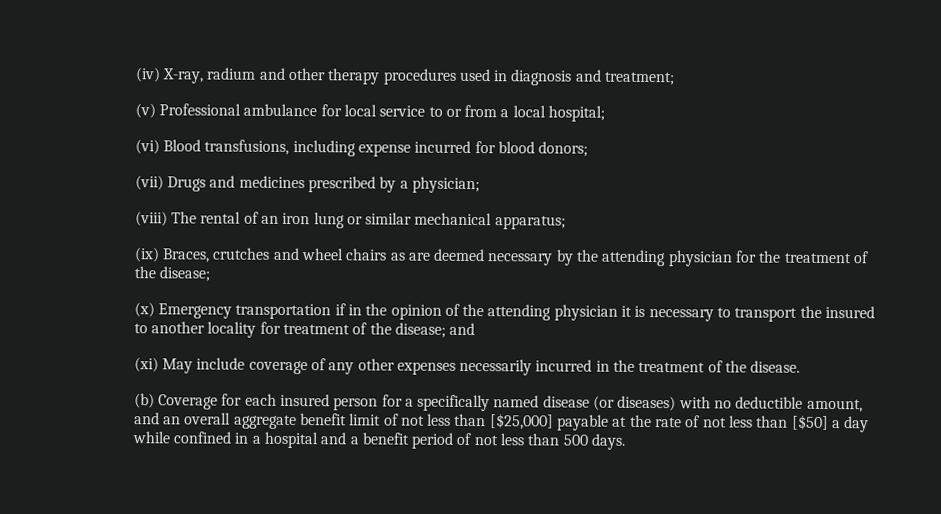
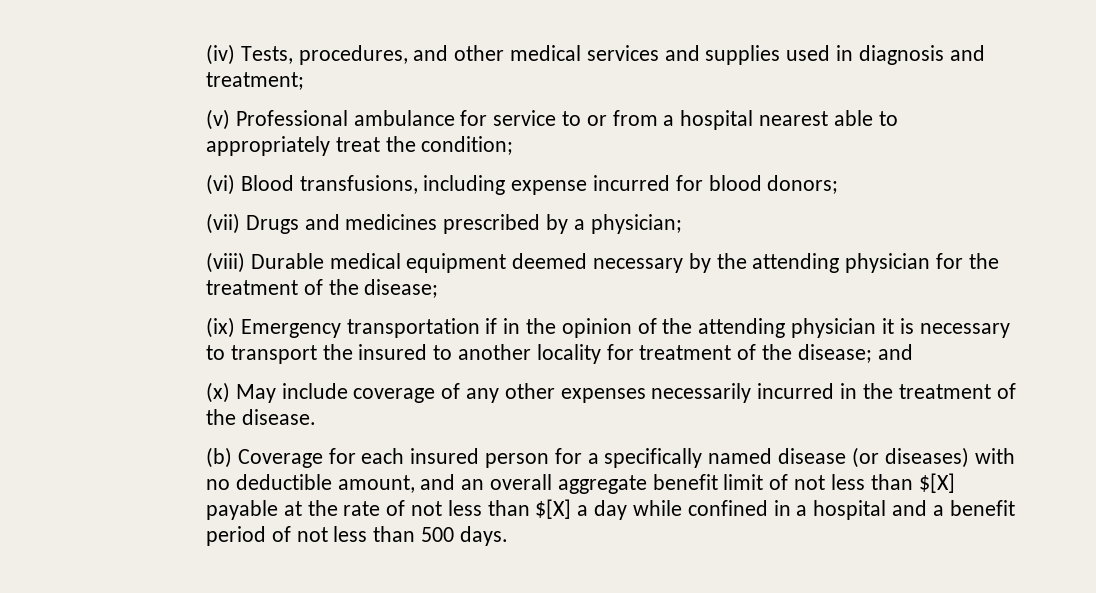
- (iv) X-ray, radium and other therapy procedures used in diagnosis and treatment;
+ (iv) Tests, procedures, and other medical services and supplies used in diagnosis and treatment;
- (v) Professional ambulance for local service to or from a local hospital;
+ (v) Professional ambulance for service to or from a hospital nearest able to appropriately treat the condition;
- (viii) The rental of an iron lung or similar mechanical apparatus;
- (ix) Braces, crutches and wheel chairs as are deemed necessary by the attending physician for the treatment of the disease;
+ (viii) Durable medical equipment deemed necessary by the attending physician for the treatment of the disease;
- (x) Emergency transportation if in the opinion of the attending physician it is necessary to transport the insured to another locality for treatment of the disease; and
+ (ix) Emergency transportation if in the opinion of the attending physician it is necessary to transport the insured to another locality for treatment of the disease; and
- (xi) May include coverage of any other expenses necessarily incurred in the treatment of the disease.
+ (x) May include coverage of any other expenses necessarily incurred in the treatment of the disease.
- (b) Coverage for each insured person for a specifically named disease (or diseases) with no deductible amount, and an overall aggregate benefit limit of not less than [$25,000] payable at the rate of not less than [$50] a day while confined in a hospital and a benefit period of not less than 500 days.
+ (b) Coverage for each insured person for a specifically named disease (or diseases) with no deductible amount, and an overall aggregate benefit limit of not less than $[X] payable at the rate of not less than $[X] a day while confined in a hospital and a benefit period of not less than 500 days.

